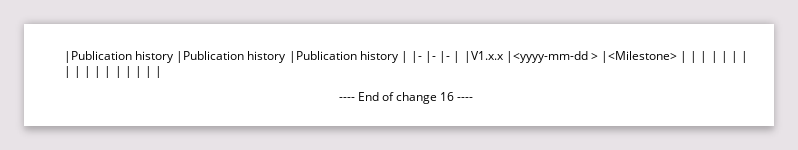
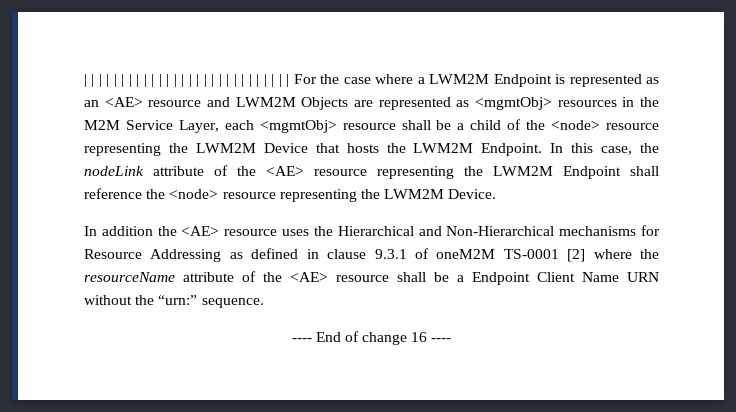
- |Publication history |Publication history |Publication history | |- |- |- | |V1.x.x |<yyyy-mm-dd > |<Milestone> | | | | | | | | | | | | | | | | |
+ | | | | | | | | | | | | | | | | | | | | | | | | | | | | For the case where a LWM2M Endpoint is represented as an <AE> resource and LWM2M Objects are represented as <mgmtObj> resources in the M2M Service Layer, each <mgmtObj> resource shall be a child of the <node> resource representing the LWM2M Device that hosts the LWM2M Endpoint. In this case, the nodeLink attribute of the <AE> resource representing the LWM2M Endpoint shall reference the <node> resource representing the LWM2M Device.
+ In addition the <AE> resource uses the Hierarchical and Non-Hierarchical mechanisms for Resource Addressing as defined in clause 9.3.1 of oneM2M TS-0001 [2] where the resourceName attribute of the <AE> resource shall be a Endpoint Client Name URN without the “urn:” sequence.

